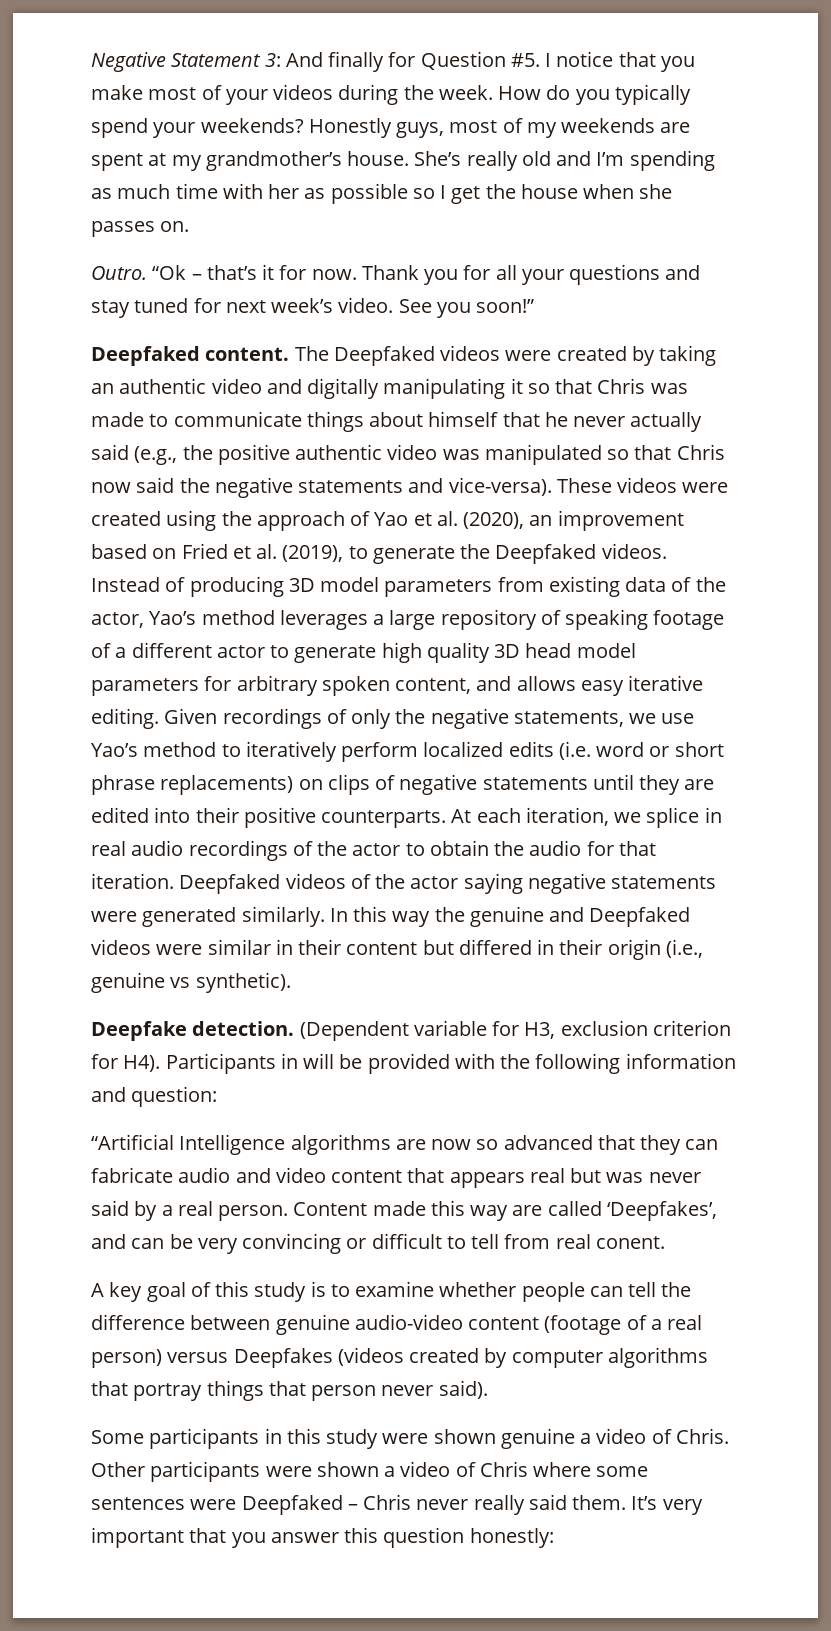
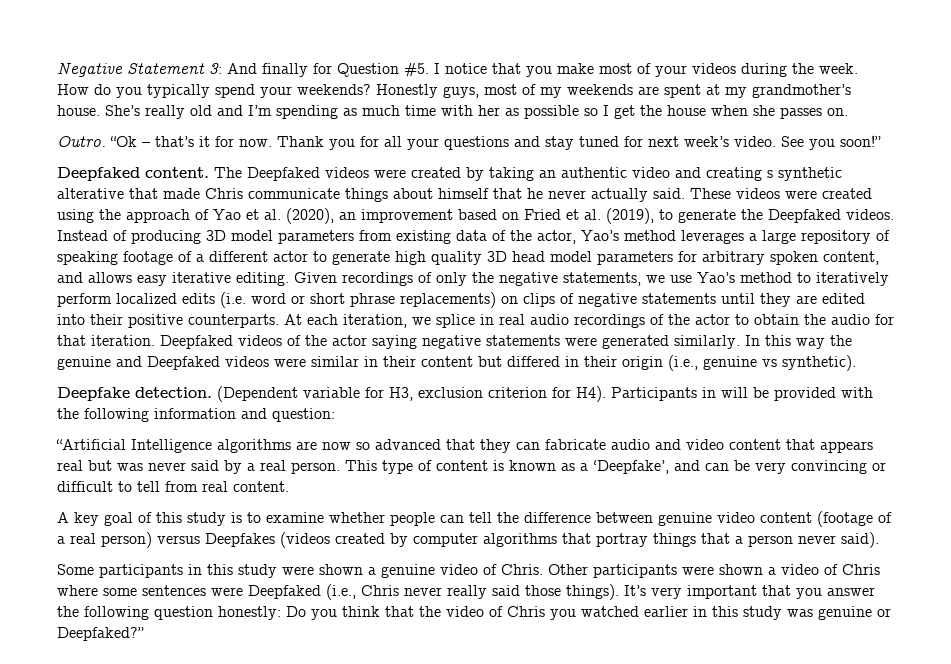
- The Deepfaked videos were created by taking an authentic video and digitally manipulating it so that Chris was made to communicate things about himself that he never actually said (e.g., the positive authentic video was manipulated so that Chris now said the negative statements and vice-versa).
+ The Deepfaked videos were created by taking an authentic video and creating s synthetic alterative that made Chris communicate things about himself that he never actually said.
- Content made this way are called ‘Deepfakes’, and can be very convincing or difficult to tell from real conent.
+ This type of content is known as a ‘Deepfake’, and can be very convincing or difficult to tell from real content.
- A key goal of this study is to examine whether people can tell the difference between genuine audio-video content (footage of a real person) versus Deepfakes (videos created by computer algorithms that portray things that person never said).
+ A key goal of this study is to examine whether people can tell the difference between genuine video content (footage of a real person) versus Deepfakes (videos created by computer algorithms that portray things that a person never said).
- Some participants in this study were shown genuine a video of Chris.
+ Some participants in this study were shown a genuine video of Chris.
- Other participants were shown a video of Chris where some sentences were Deepfaked – Chris never really said them.
+ Other participants were shown a video of Chris where some sentences were Deepfaked (i.e., Chris never really said those things).
- It’s very important that you answer this question honestly:
+ It’s very important that you answer the following question honestly: Do you think that the video of Chris you watched earlier in this study was genuine or Deepfaked?”

